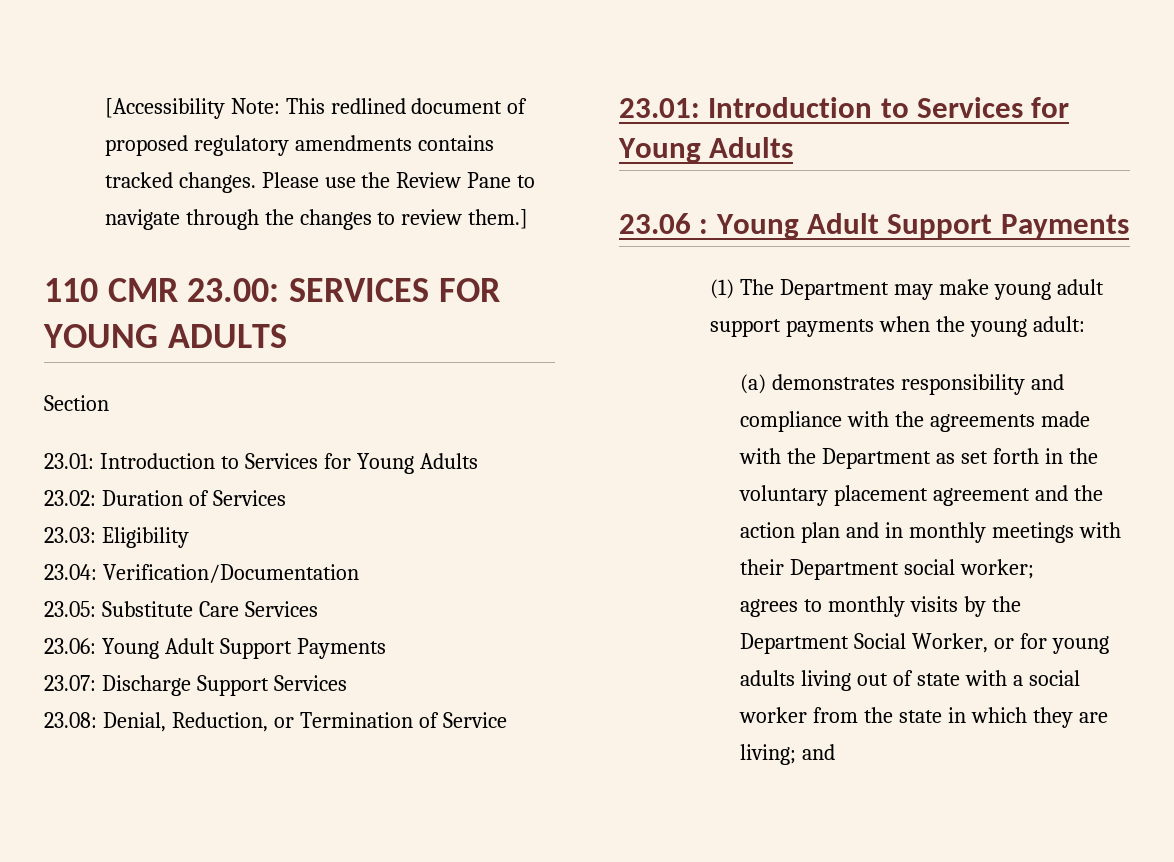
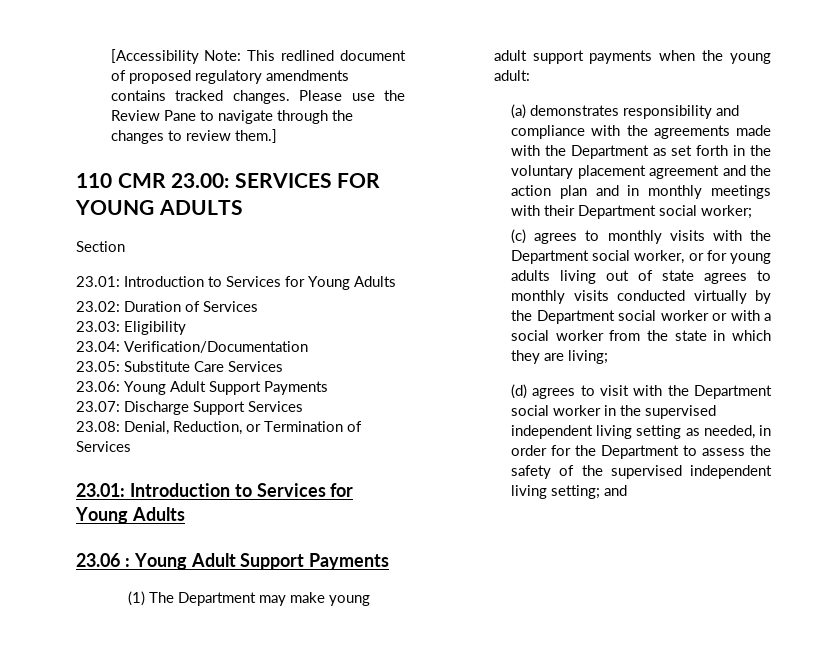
- 23.08: Denial, Reduction, or Termination of Service
+ 23.08: Denial, Reduction, or Termination of Services
- agrees to monthly visits by the Department Social Worker, or for young adults living out of state with a social worker from the state in which they are living; and
+ (c) agrees to monthly visits with the Department social worker, or for young adults living out of state agrees to monthly visits conducted virtually by the Department social worker or with a social worker from the state in which they are living;
+ (d) agrees to visit with the Department social worker in the supervised independent living setting as needed, in order for the Department to assess the safety of the supervised independent living setting; and

